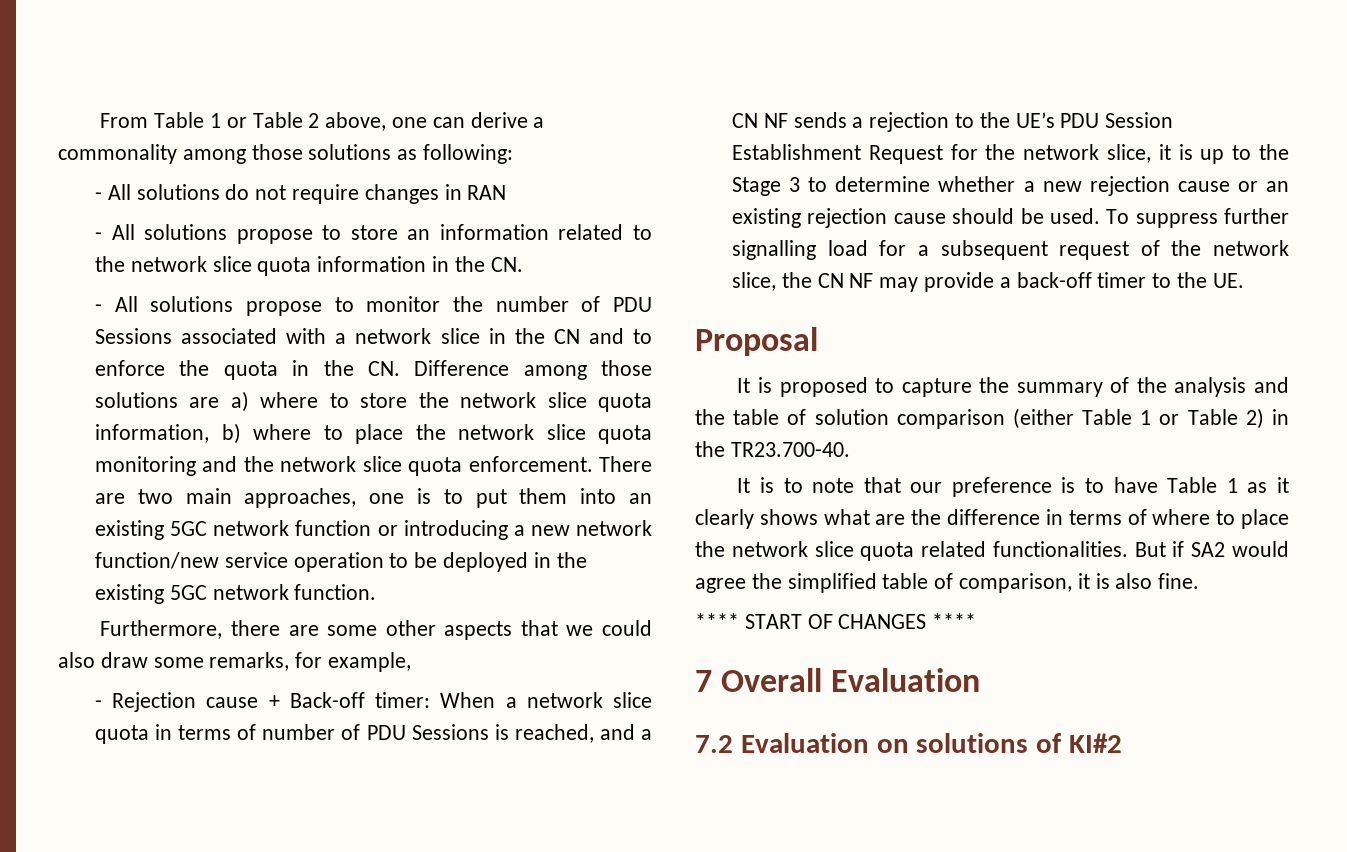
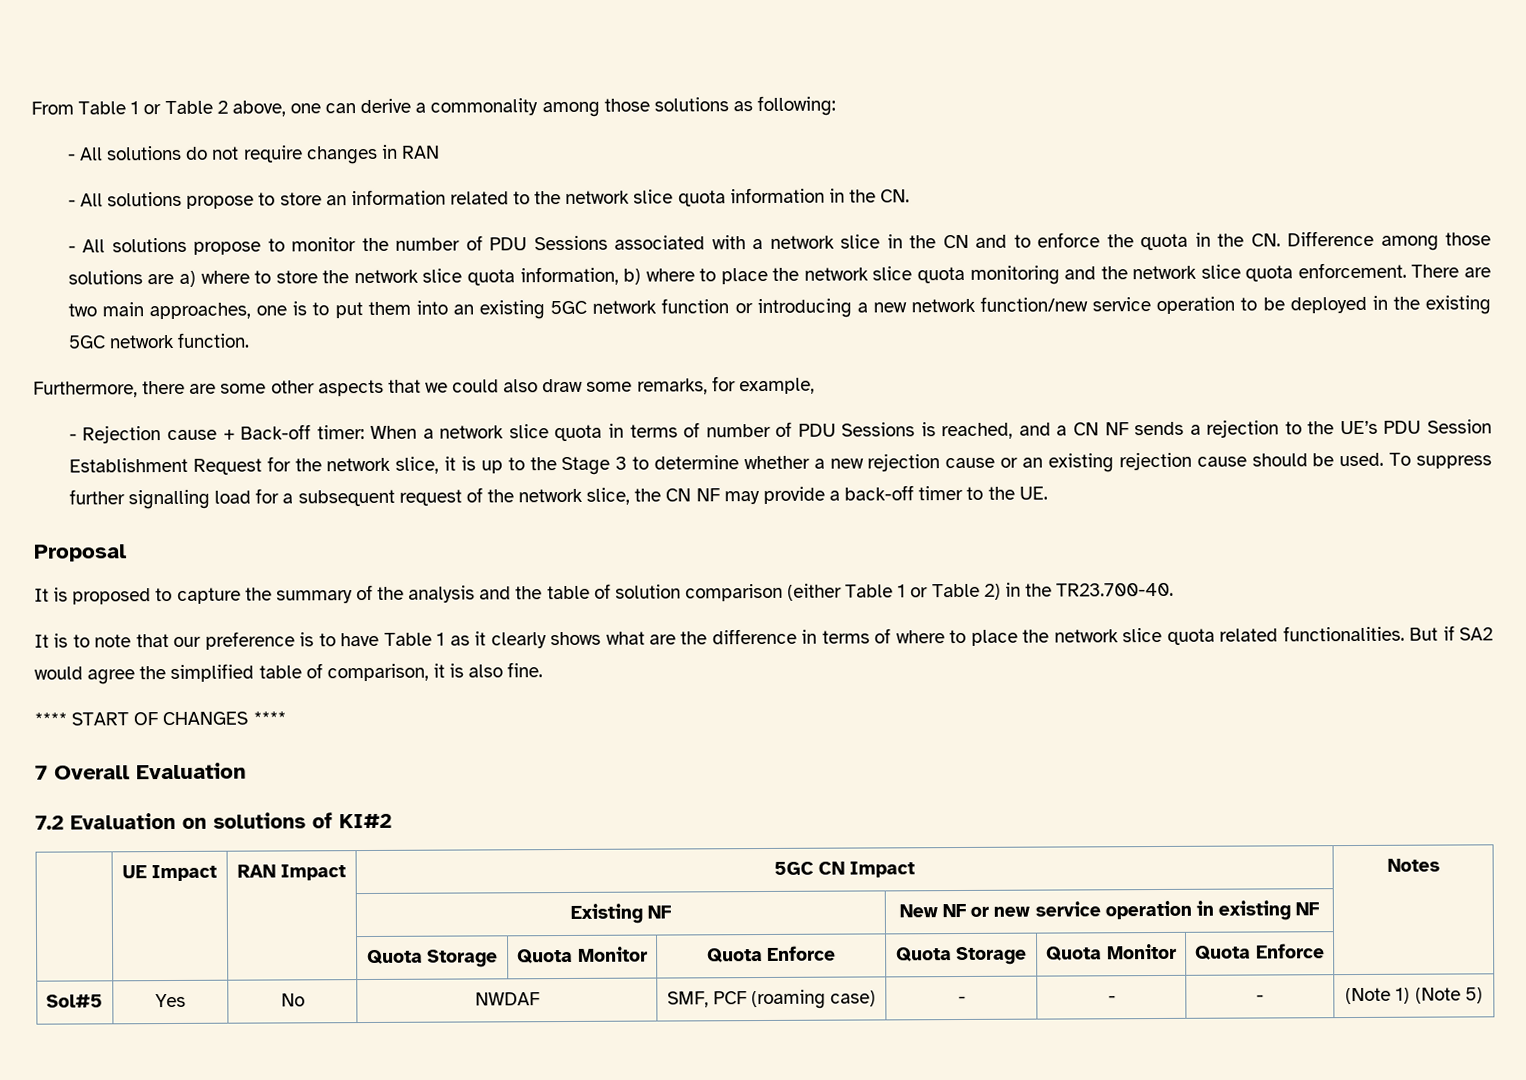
+ | UE Impact | RAN Impact | 5GC CN Impact | Notes
+ | | | Existing NF | New NF or new service operation in existing NF |
+ | | | Quota Storage | Quota Monitor | Quota Enforce | Quota Storage | Quota Monitor | Quota Enforce |
+ Sol#5 | Yes | No | NWDAF | SMF, PCF (roaming case) | - | - | - | (Note 1) (Note 5)

